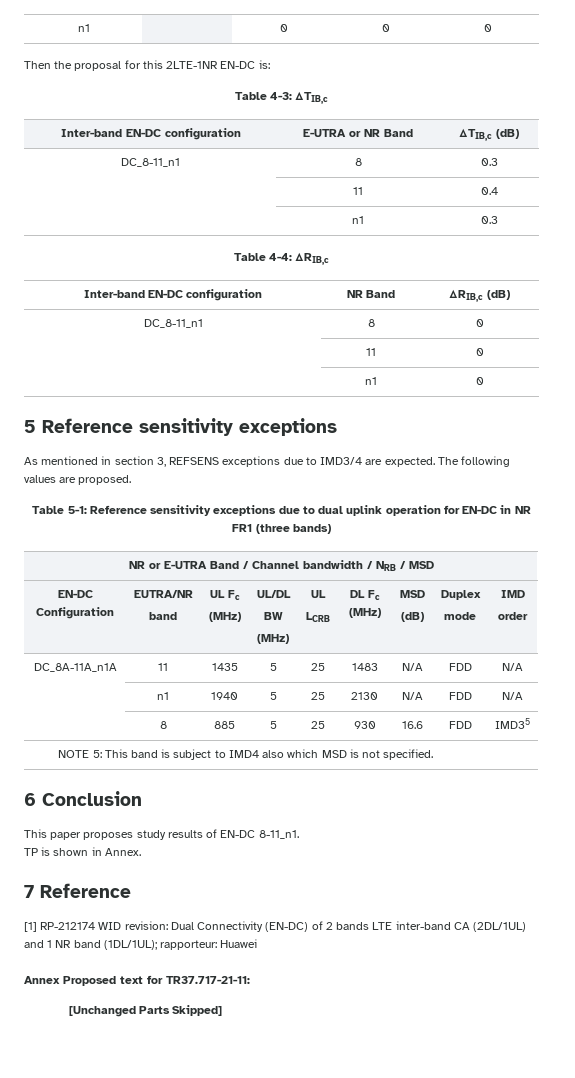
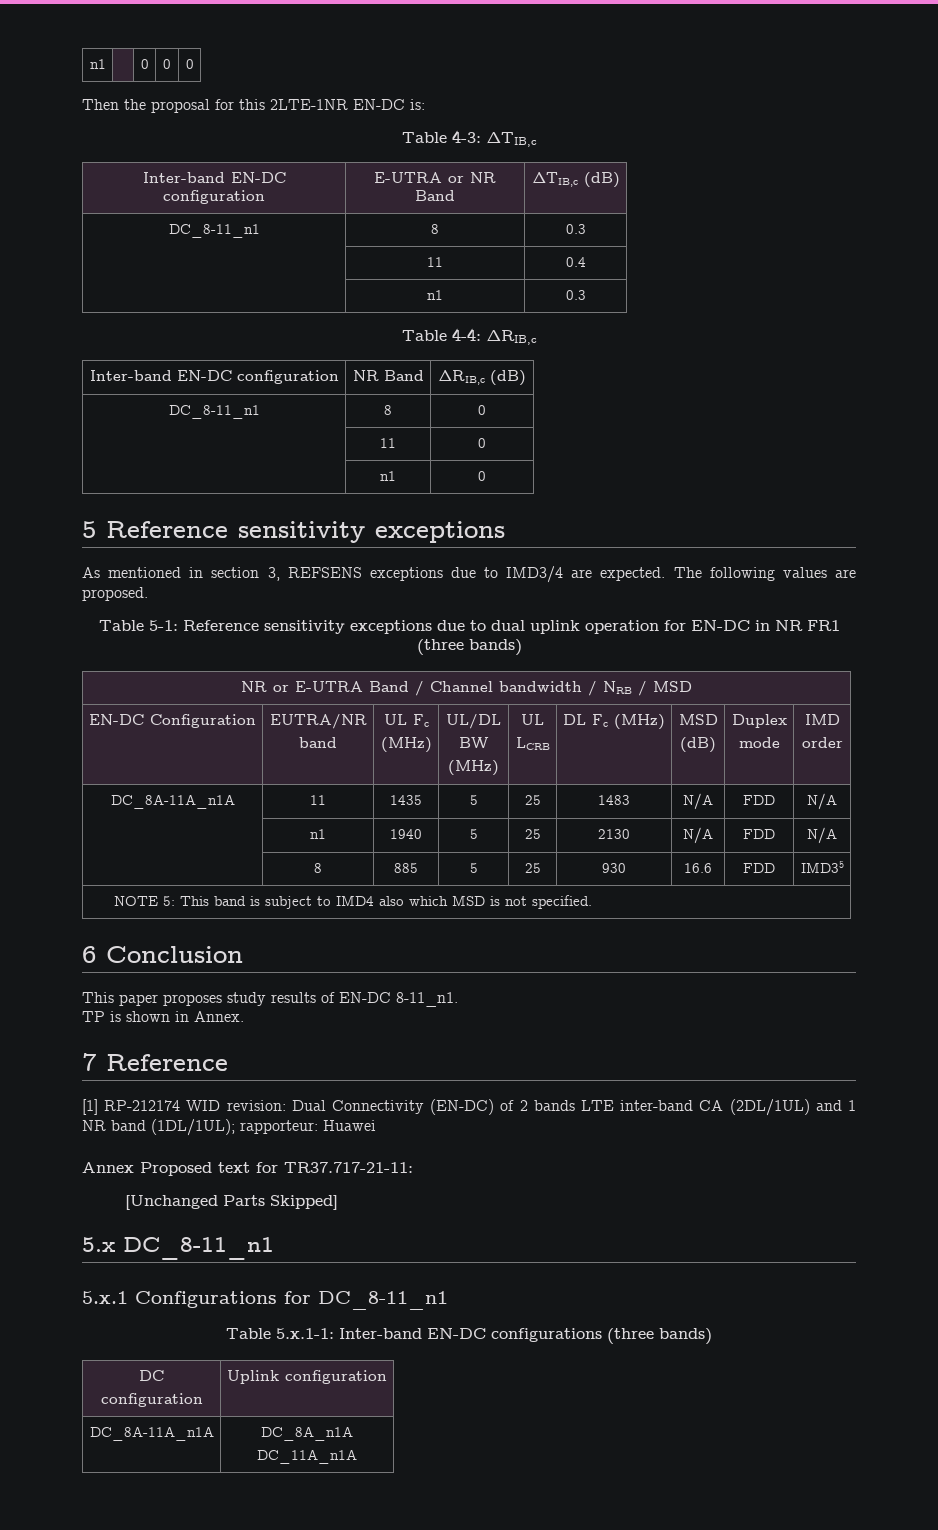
+ 5.x DC_8-11_n1
+ 5.x.1 Configurations for DC_8-11_n1
+ Table 5.x.1-1: Inter-band EN-DC configurations (three bands)
+ DC
+ configuration | Uplink configuration
+ DC_8A-11A_n1A | DC_8A_n1A
+ DC_11A_n1A

